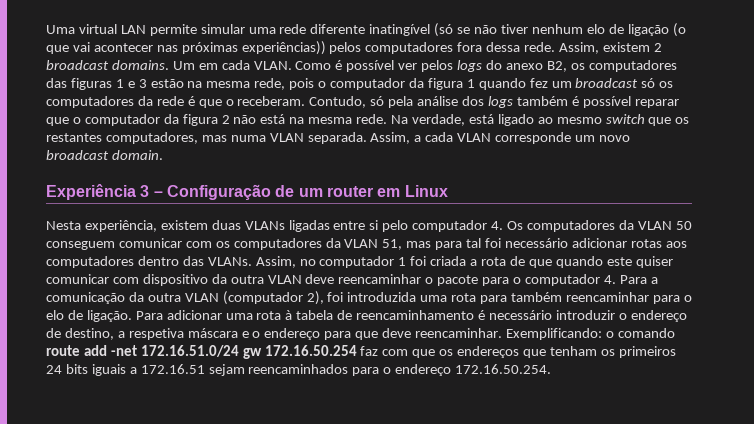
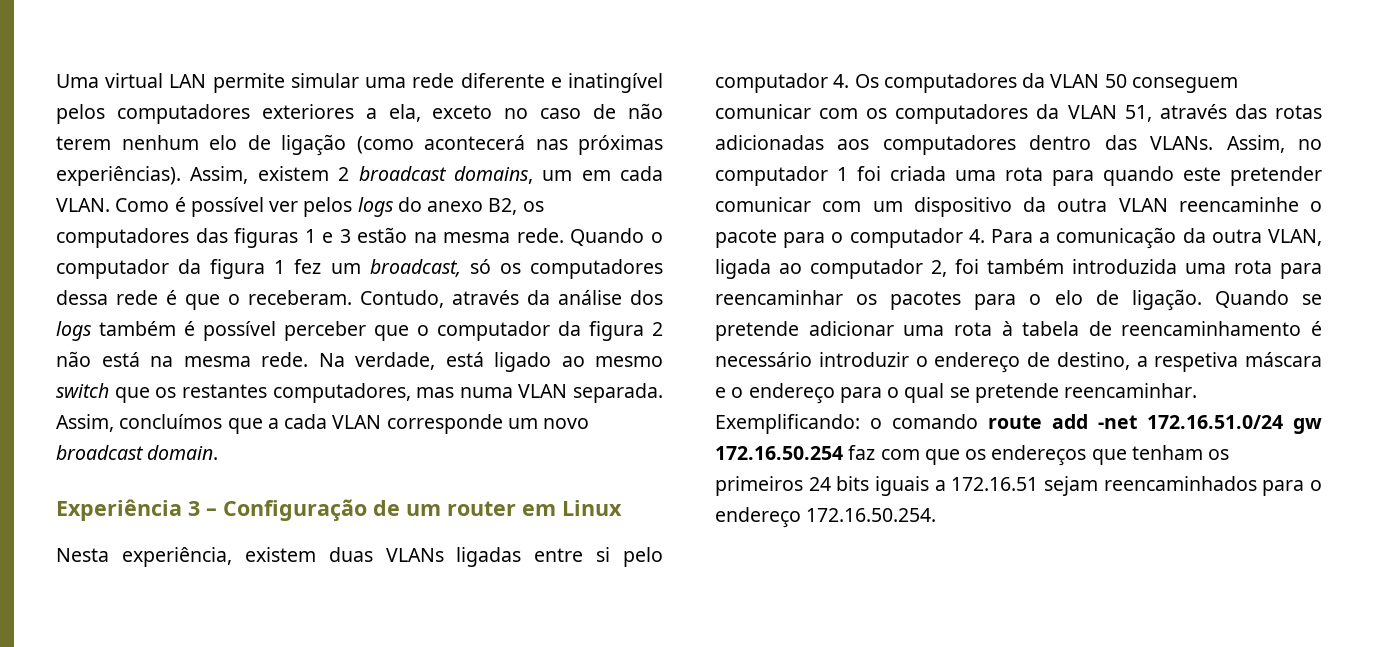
- Uma virtual LAN permite simular uma rede diferente inatingível (só se não tiver nenhum elo de ligação (o que vai acontecer nas próximas experiências)) pelos computadores fora dessa rede.
+ Uma virtual LAN permite simular uma rede diferente e inatingível pelos computadores exteriores a ela, exceto no caso de não terem nenhum elo de ligação (como acontecerá nas próximas experiências).
- Assim, existem 2 broadcast domains. Um em cada VLAN.
+ Assim, existem 2 broadcast domains, um em cada VLAN.
- Como é possível ver pelos logs do anexo B2, os computadores das figuras 1 e 3 estão na mesma rede, pois o computador da figura 1 quando fez um broadcast só os computadores da rede é que o receberam.
+ Como é possível ver pelos logs do anexo B2, os computadores das figuras 1 e 3 estão na mesma rede. Quando o computador da figura 1 fez um broadcast, só os computadores dessa rede é que o receberam.
- Contudo, só pela análise dos logs também é possível reparar que o computador da figura 2 não está na mesma rede.
+ Contudo, através da análise dos logs também é possível perceber que o computador da figura 2 não está na mesma rede.
- Assim, a cada VLAN corresponde um novo broadcast domain.
+ Assim, concluímos que a cada VLAN corresponde um novo broadcast domain.
- Nesta experiência, existem duas VLANs ligadas entre si pelo computador 4. Os computadores da VLAN 50 conseguem comunicar com os computadores da VLAN 51, mas para tal foi necessário adicionar rotas aos computadores dentro das VLANs.
+ Nesta experiência, existem duas VLANs ligadas entre si pelo computador 4. Os computadores da VLAN 50 conseguem comunicar com os computadores da VLAN 51, através das rotas adicionadas aos computadores dentro das VLANs.
- Assim, no computador 1 foi criada a rota de que quando este quiser comunicar com dispositivo da outra VLAN deve reencaminhar o pacote para o computador 4. Para a comunicação da outra VLAN (computador 2), foi introduzida uma rota para também reencaminhar para o elo de ligação.
+ Assim, no computador 1 foi criada uma rota para quando este pretender comunicar com um dispositivo da outra VLAN reencaminhe o pacote para o computador 4. Para a comunicação da outra VLAN, ligada ao computador 2, foi também introduzida uma rota para reencaminhar os pacotes para o elo de ligação.
- Para adicionar uma rota à tabela de reencaminhamento é necessário introduzir o endereço de destino, a respetiva máscara e o endereço para que deve reencaminhar.
+ Quando se pretende adicionar uma rota à tabela de reencaminhamento é necessário introduzir o endereço de destino, a respetiva máscara e o endereço para o qual se pretende reencaminhar.

